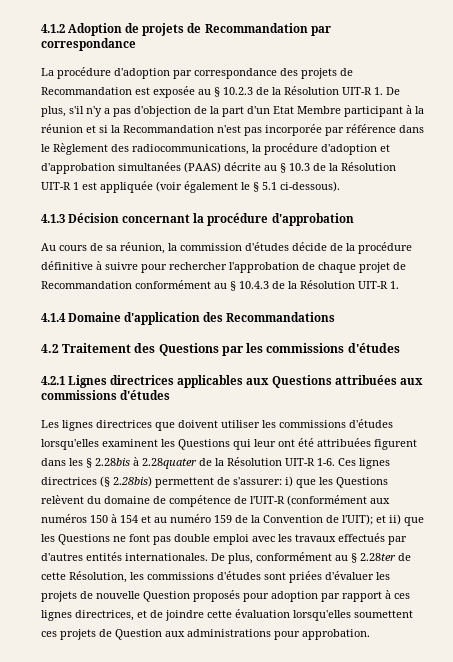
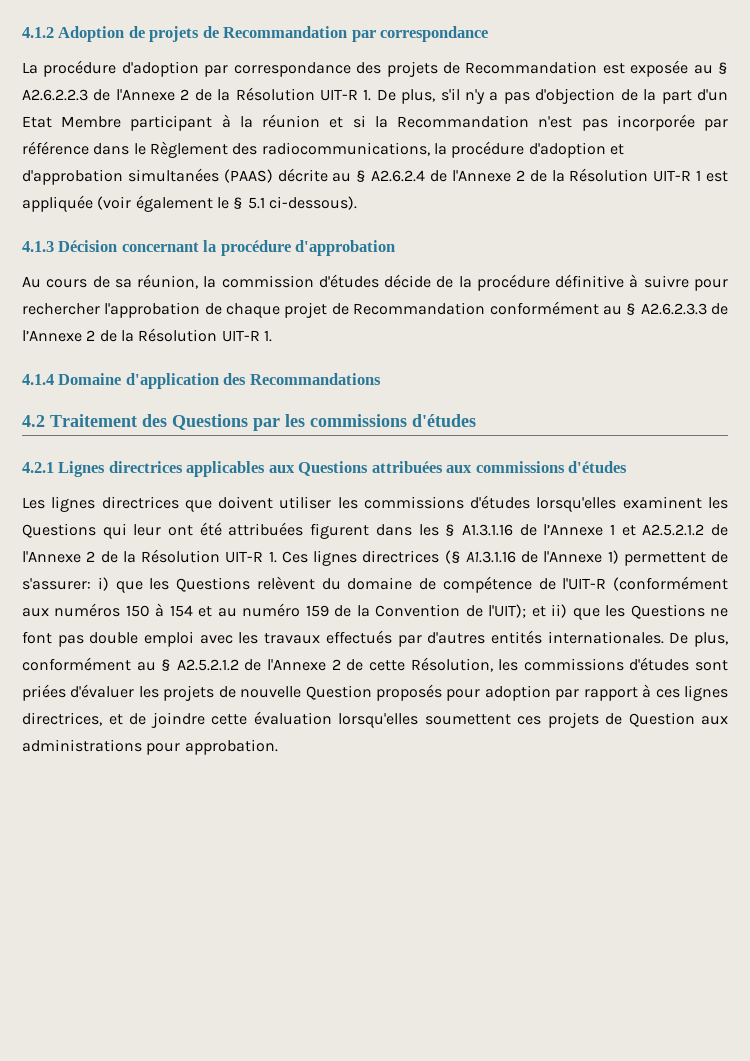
- La procédure d'adoption par correspondance des projets de Recommandation est exposée au § 10.2.3 de la Résolution UIT-R 1. De plus, s'il n'y a pas d'objection de la part d'un Etat Membre participant à la réunion et si la Recommandation n'est pas incorporée par référence dans le Règlement des radiocommunications, la procédure d'adoption et d'approbation simultanées (PAAS) décrite au § 10.3 de la Résolution UIT-R 1 est appliquée (voir également le § 5.1 ci-dessous).
+ La procédure d'adoption par correspondance des projets de Recommandation est exposée au § A2.6.2.2.3 de l'Annexe 2 de la Résolution UIT-R 1. De plus, s'il n'y a pas d'objection de la part d'un Etat Membre participant à la réunion et si la Recommandation n'est pas incorporée par référence dans le Règlement des radiocommunications, la procédure d'adoption et d'approbation simultanées (PAAS) décrite au § A2.6.2.4 de l'Annexe 2 de la Résolution UIT-R 1 est appliquée (voir également le § 5.1 ci-dessous).
- Au cours de sa réunion, la commission d'études décide de la procédure définitive à suivre pour rechercher l'approbation de chaque projet de Recommandation conformément au § 10.4.3 de la Résolution UIT-R 1.
+ Au cours de sa réunion, la commission d'études décide de la procédure définitive à suivre pour rechercher l'approbation de chaque projet de Recommandation conformément au § A2.6.2.3.3 de l’Annexe 2 de la Résolution UIT-R 1.
- Les lignes directrices que doivent utiliser les commissions d'études lorsqu'elles examinent les Questions qui leur ont été attribuées figurent dans les § 2.28bis à 2.28quater de la Résolution UIT-R 1-6. Ces lignes directrices (§ 2.28bis) permettent de s'assurer:
+ Les lignes directrices que doivent utiliser les commissions d'études lorsqu'elles examinent les Questions qui leur ont été attribuées figurent dans les § A1.3.1.16 de l’Annexe 1 et A2.5.2.1.2 de l'Annexe 2 de la Résolution UIT-R 1. Ces lignes directrices (§ A1.3.1.16 de l'Annexe 1) permettent de s'assurer:
- De plus, conformément au § 2.28ter de cette Résolution, les commissions d'études sont priées d'évaluer les projets de nouvelle Question proposés pour adoption par rapport à ces lignes directrices, et de joindre cette évaluation lorsqu'elles soumettent ces projets de Question aux administrations pour approbation.
+ De plus, conformément au § A2.5.2.1.2 de l'Annexe 2 de cette Résolution, les commissions d'études sont priées d'évaluer les projets de nouvelle Question proposés pour adoption par rapport à ces lignes directrices, et de joindre cette évaluation lorsqu'elles soumettent ces projets de Question aux administrations pour approbation.

